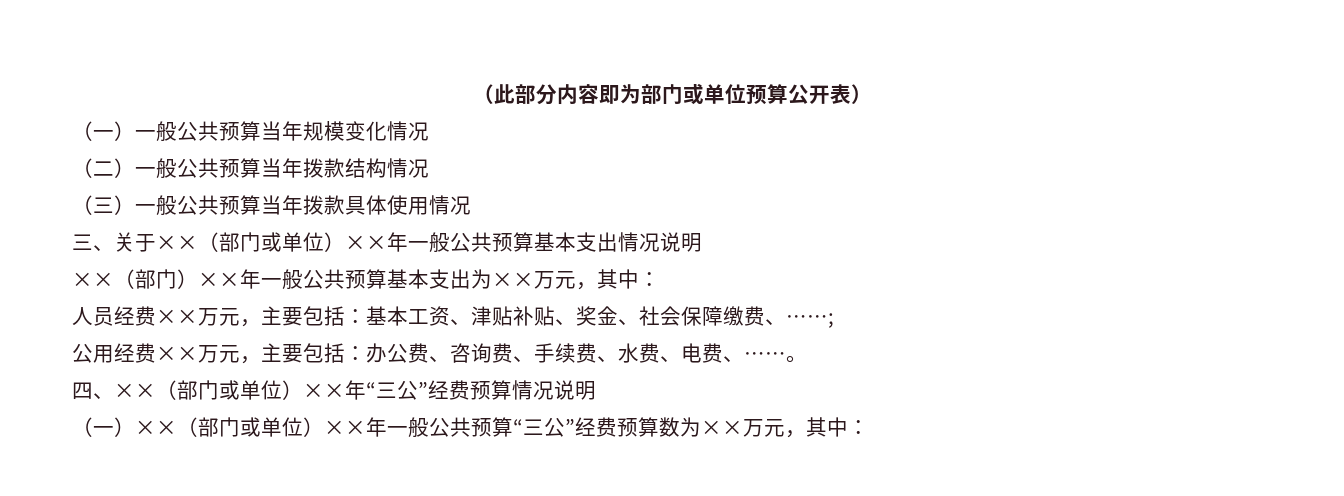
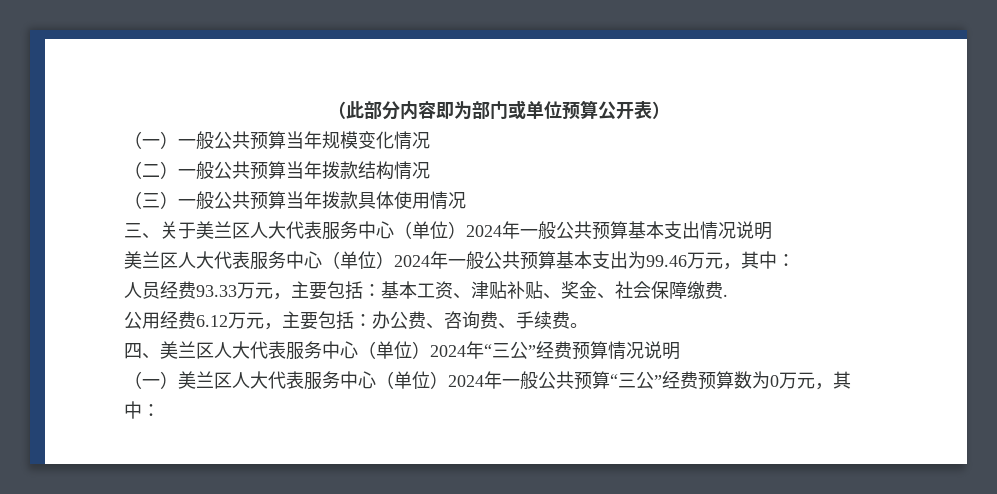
- 三、关于××（部门或单位）××年一般公共预算基本支出情况说明
+ 三、关于美兰区人大代表服务中心（单位）2024年一般公共预算基本支出情况说明
- ××（部门）××年一般公共预算基本支出为××万元，其中：
+ 美兰区人大代表服务中心（单位）2024年一般公共预算基本支出为99.46万元，其中：
- 人员经费××万元，主要包括：基本工资、津贴补贴、奖金、社会保障缴费、……;
+ 人员经费93.33万元，主要包括：基本工资、津贴补贴、奖金、社会保障缴费.
- 公用经费××万元，主要包括：办公费、咨询费、手续费、水费、电费、……。
- 四、××（部门或单位）××年“三公”经费预算情况说明
+ 公用经费6.12万元，主要包括：办公费、咨询费、手续费。
+ 四、美兰区人大代表服务中心（单位）2024年“三公”经费预算情况说明
- （一）××（部门或单位）××年一般公共预算“三公”经费预算数为××万元，其中：
+ （一）美兰区人大代表服务中心（单位）2024年一般公共预算“三公”经费预算数为0万元，其中：

